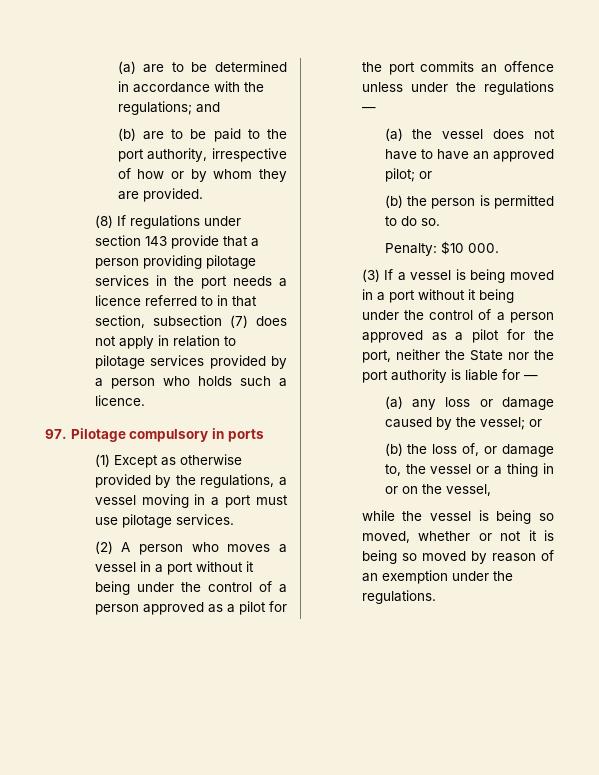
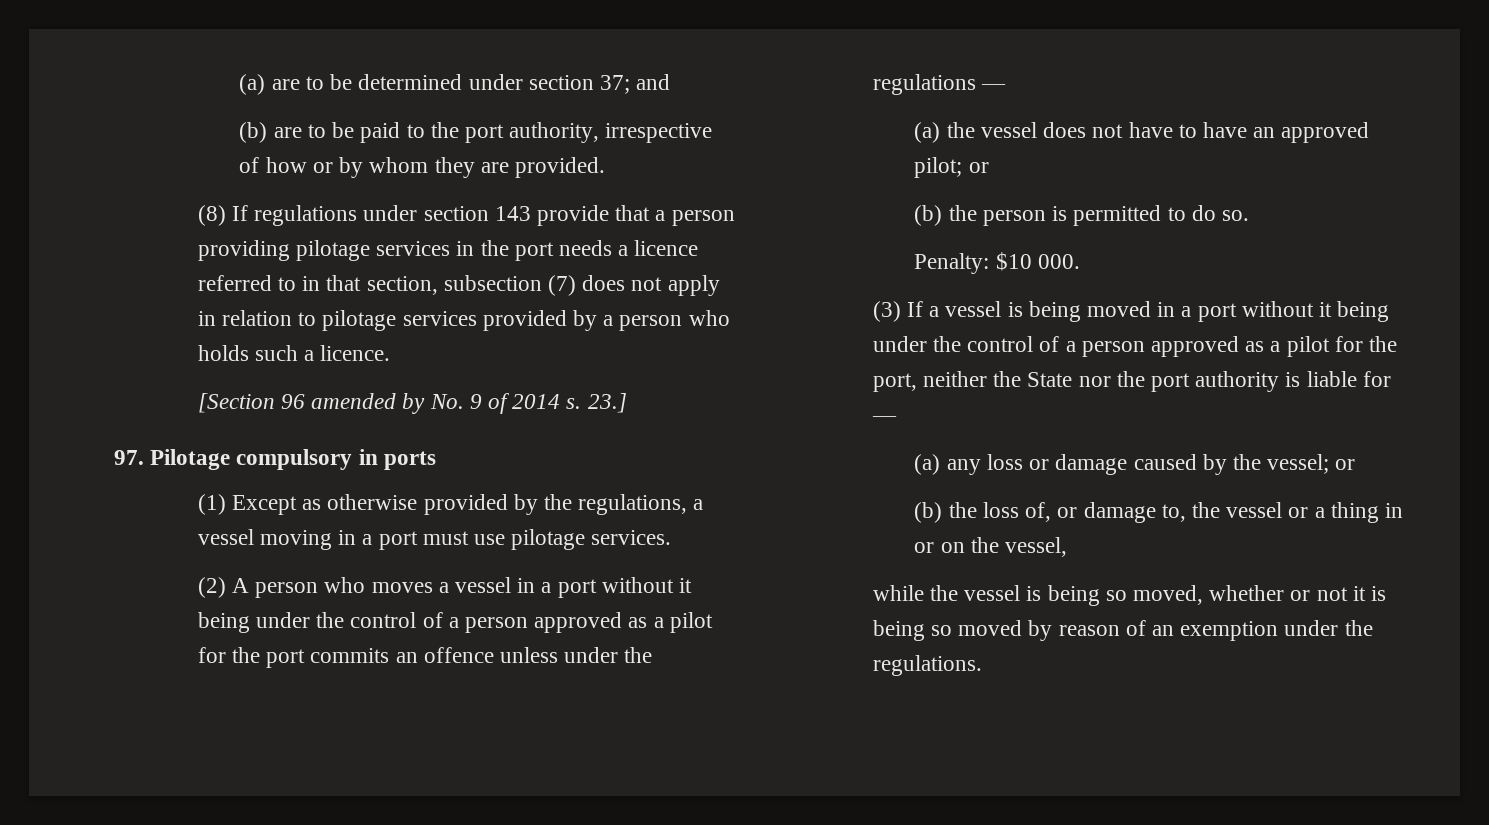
- (a) are to be determined in accordance with the regulations; and
+ (a) are to be determined under section 37; and
+ [Section 96 amended by No. 9 of 2014 s. 23.]

